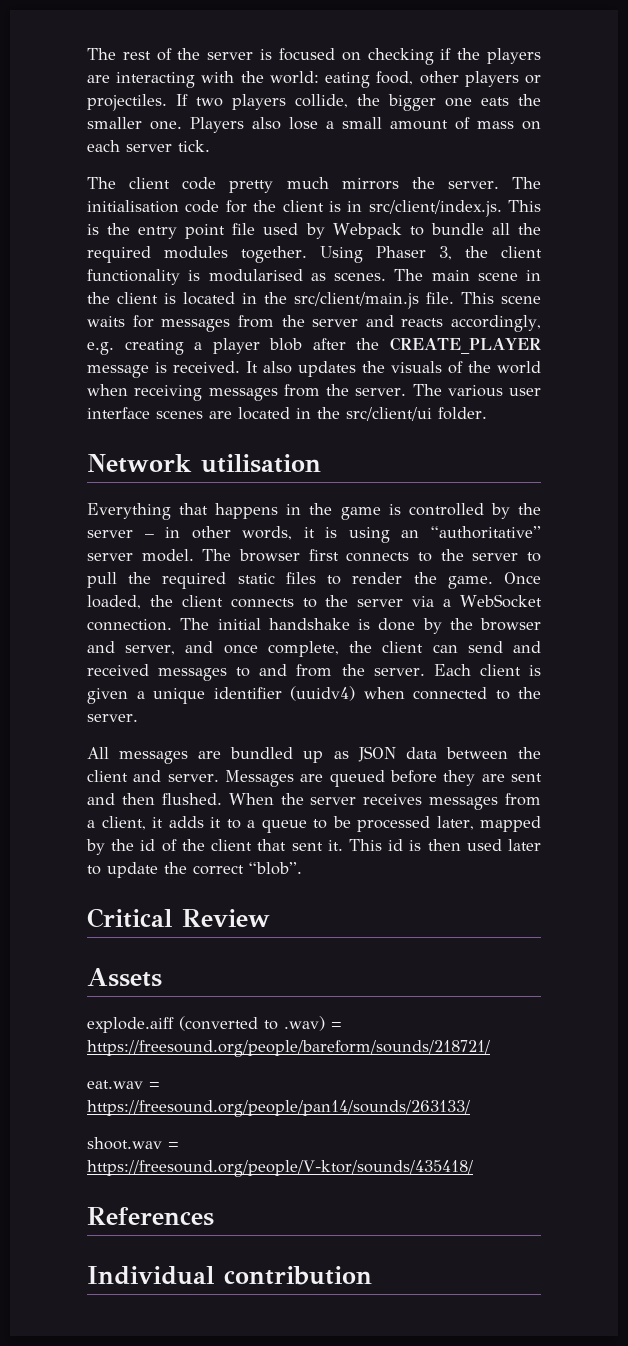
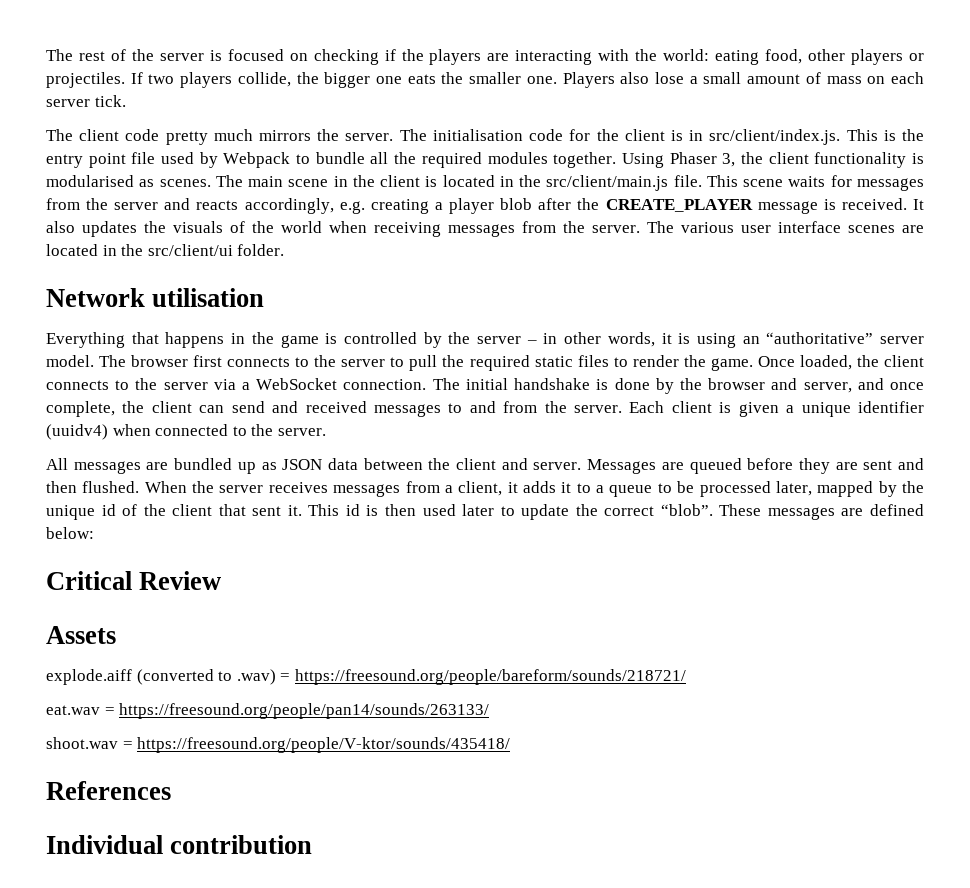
- When the server receives messages from a client, it adds it to a queue to be processed later, mapped by the id of the client that sent it.
+ When the server receives messages from a client, it adds it to a queue to be processed later, mapped by the unique id of the client that sent it.
+ These messages are defined below:

